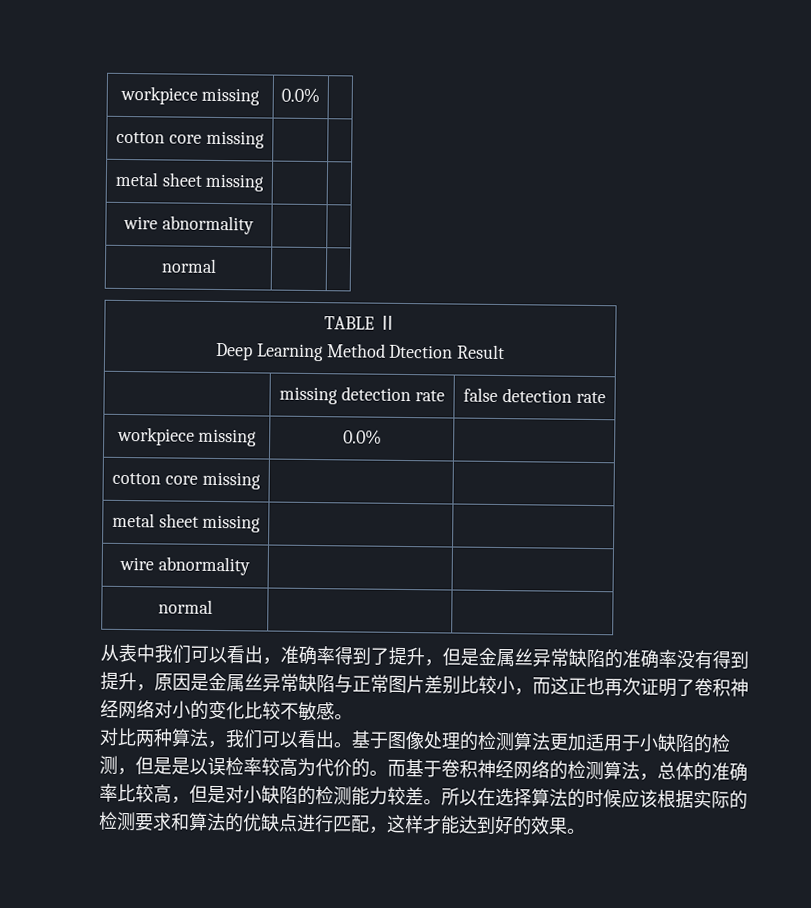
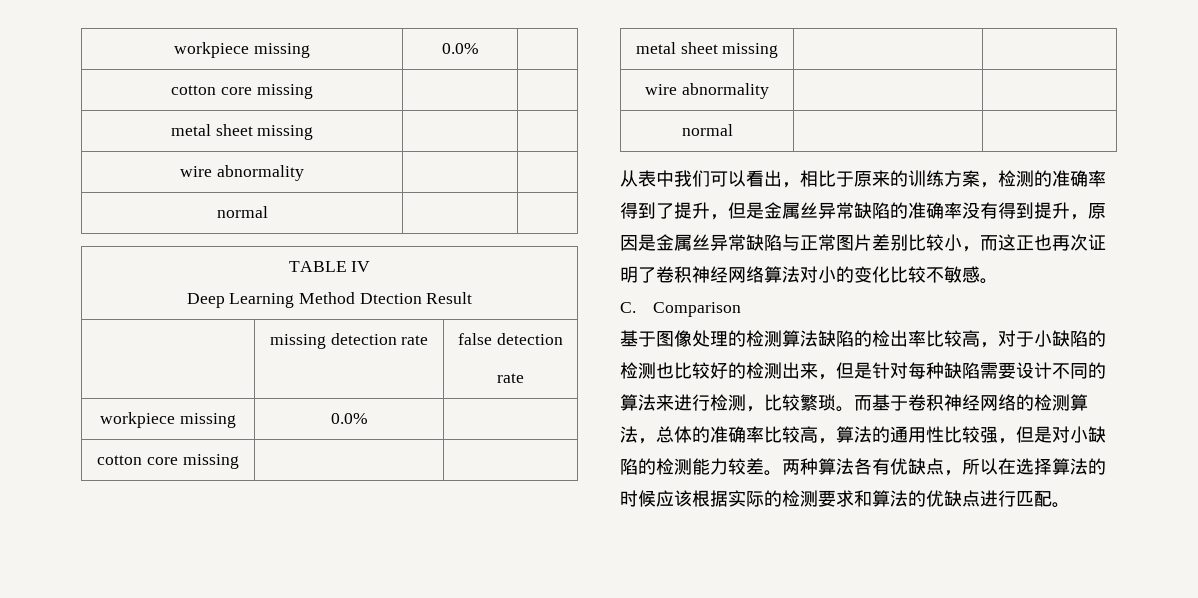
- TABLE Ⅱ
+ TABLE IV
- | missing detection rate | false detection rate
+ | missing detection rate | false detection
+ rate
- 从表中我们可以看出，准确率得到了提升，但是金属丝异常缺陷的准确率没有得到提升，原因是金属丝异常缺陷与正常图片差别比较小，而这正也再次证明了卷积神经网络对小的变化比较不敏感。
+ 从表中我们可以看出，相比于原来的训练方案，检测的准确率得到了提升，但是金属丝异常缺陷的准确率没有得到提升，原因是金属丝异常缺陷与正常图片差别比较小，而这正也再次证明了卷积神经网络算法对小的变化比较不敏感。
- 对比两种算法，我们可以看出。基于图像处理的检测算法更加适用于小缺陷的检测，但是是以误检率较高为代价的。
+ C. Comparison
+ 基于图像处理的检测算法缺陷的检出率比较高，对于小缺陷的检测也比较好的检测出来，但是针对每种缺陷需要设计不同的算法来进行检测，比较繁琐。
- 而基于卷积神经网络的检测算法，总体的准确率比较高，但是对小缺陷的检测能力较差。
+ 而基于卷积神经网络的检测算法，总体的准确率比较高，算法的通用性比较强，但是对小缺陷的检测能力较差。
- 所以在选择算法的时候应该根据实际的检测要求和算法的优缺点进行匹配，这样才能达到好的效果。
+ 两种算法各有优缺点，所以在选择算法的时候应该根据实际的检测要求和算法的优缺点进行匹配。

